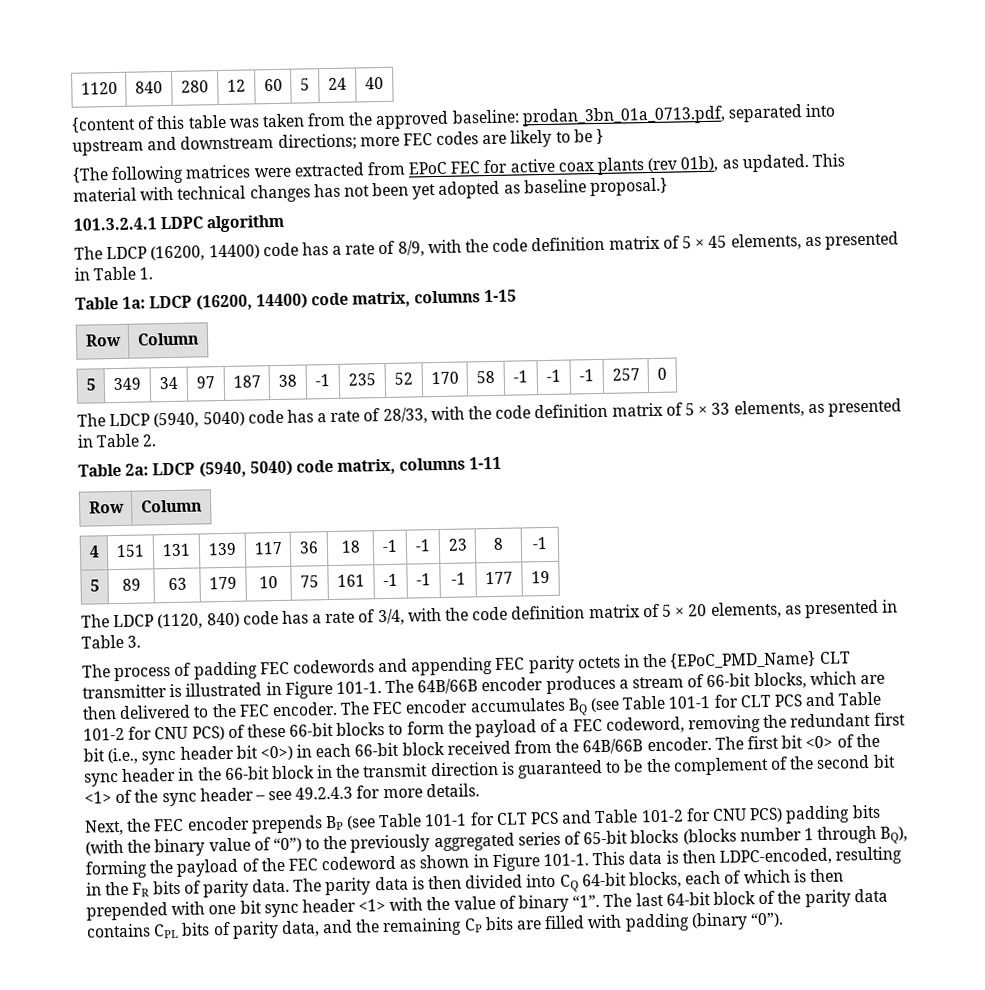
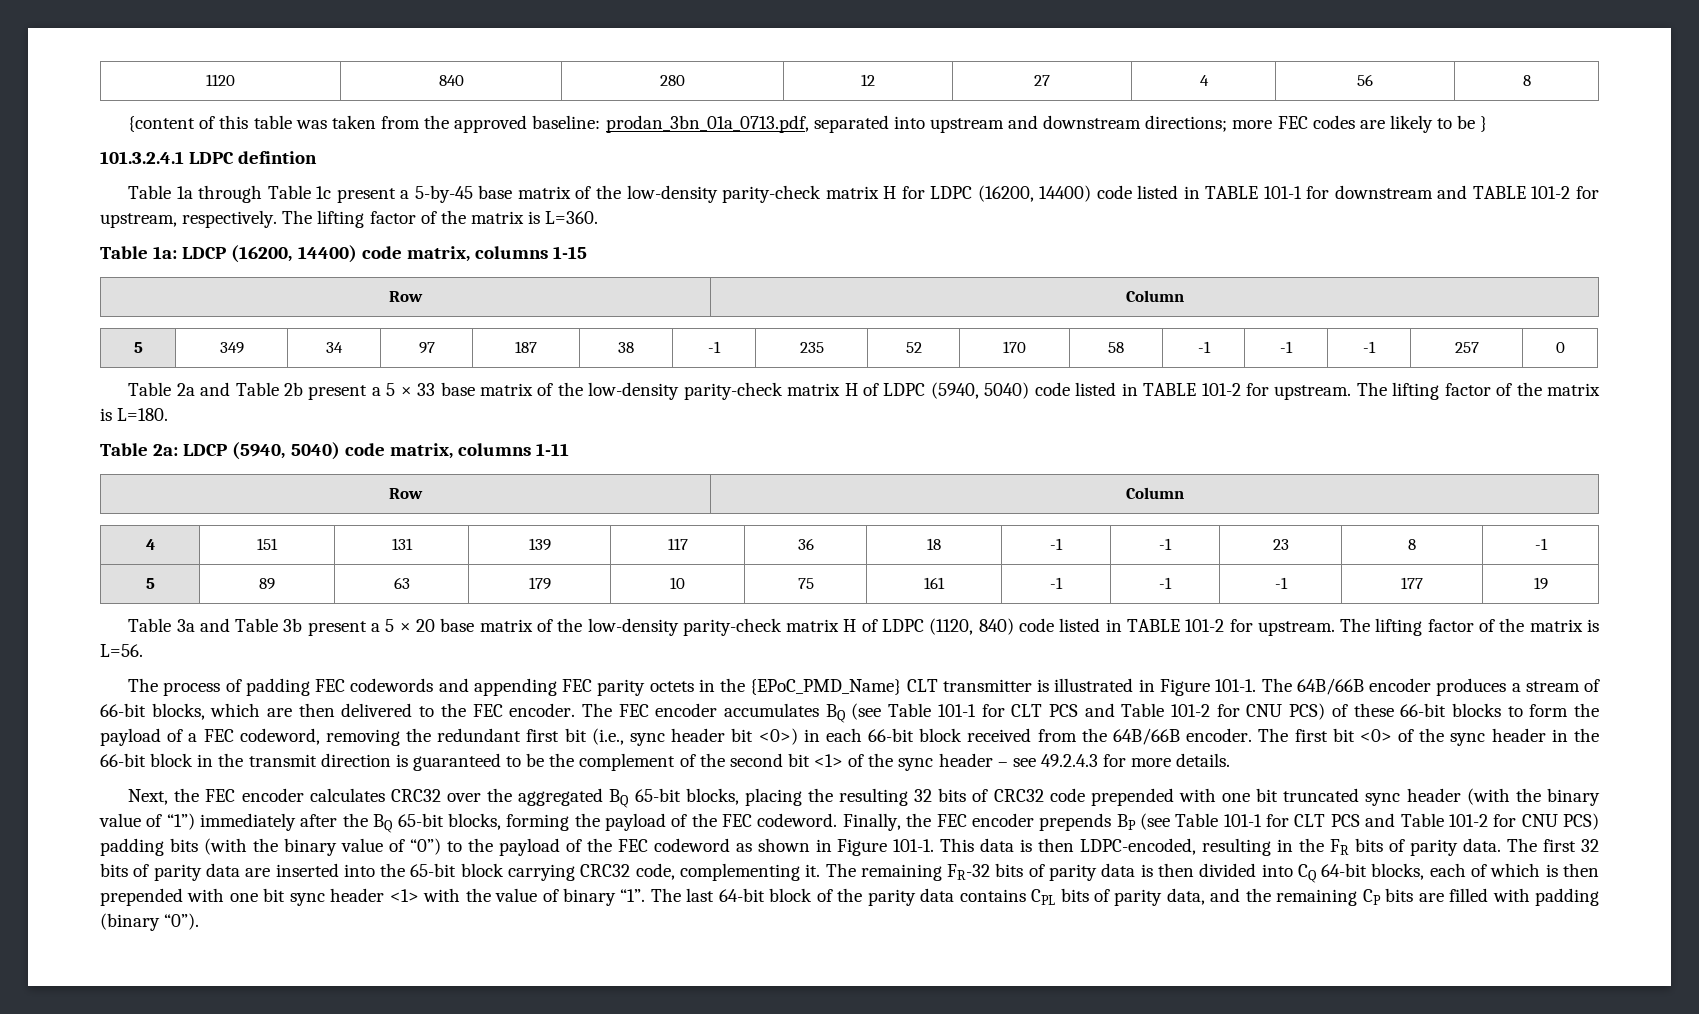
- 1120 | 840 | 280 | 12 | 60 | 5 | 24 | 40
+ 1120 | 840 | 280 | 12 | 27 | 4 | 56 | 8
- {The following matrices were extracted from EPoC FEC for active coax plants (rev 01b), as updated. This material with technical changes has not been yet adopted as baseline proposal.}
- 101.3.2.4.1 LDPC algorithm
- The LDCP (16200, 14400) code has a rate of 8/9, with the code definition matrix of 5 × 45 elements, as presented in Table 1.
+ 101.3.2.4.1 LDPC defintion
+ Table 1a through Table 1c present a 5-by-45 base matrix of the low-density parity-check matrix H for LDPC (16200, 14400) code listed in TABLE 101-1 for downstream and TABLE 101-2 for upstream, respectively. The lifting factor of the matrix is L=360.
- The LDCP (5940, 5040) code has a rate of 28/33, with the code definition matrix of 5 × 33 elements, as presented in Table 2.
+ Table 2a and Table 2b present a 5 × 33 base matrix of the low-density parity-check matrix H of LDPC (5940, 5040) code listed in TABLE 101-2 for upstream. The lifting factor of the matrix is L=180.
- The LDCP (1120, 840) code has a rate of 3/4, with the code definition matrix of 5 × 20 elements, as presented in Table 3.
+ Table 3a and Table 3b present a 5 × 20 base matrix of the low-density parity-check matrix H of LDPC (1120, 840) code listed in TABLE 101-2 for upstream. The lifting factor of the matrix is L=56.
- Next, the FEC encoder prepends BP (see Table 101-1 for CLT PCS and Table 101-2 for CNU PCS) padding bits (with the binary value of “0”) to the previously aggregated series of 65-bit blocks (blocks number 1 through BQ), forming the payload of the FEC codeword as shown in Figure 101-1.
+ Next, the FEC encoder calculates CRC32 over the aggregated BQ 65-bit blocks, placing the resulting 32 bits of CRC32 code prepended with one bit truncated sync header (with the binary value of “1”) immediately after the BQ 65-bit blocks, forming the payload of the FEC codeword. Finally, the FEC encoder prepends BP (see Table 101-1 for CLT PCS and Table 101-2 for CNU PCS) padding bits (with the binary value of “0”) to the payload of the FEC codeword as shown in Figure 101-1.
- The parity data is then divided into CQ 64-bit blocks, each of which is then prepended with one bit sync header <1> with the value of binary “1”.
+ The first 32 bits of parity data are inserted into the 65-bit block carrying CRC32 code, complementing it. The remaining FR-32 bits of parity data is then divided into CQ 64-bit blocks, each of which is then prepended with one bit sync header <1> with the value of binary “1”.

